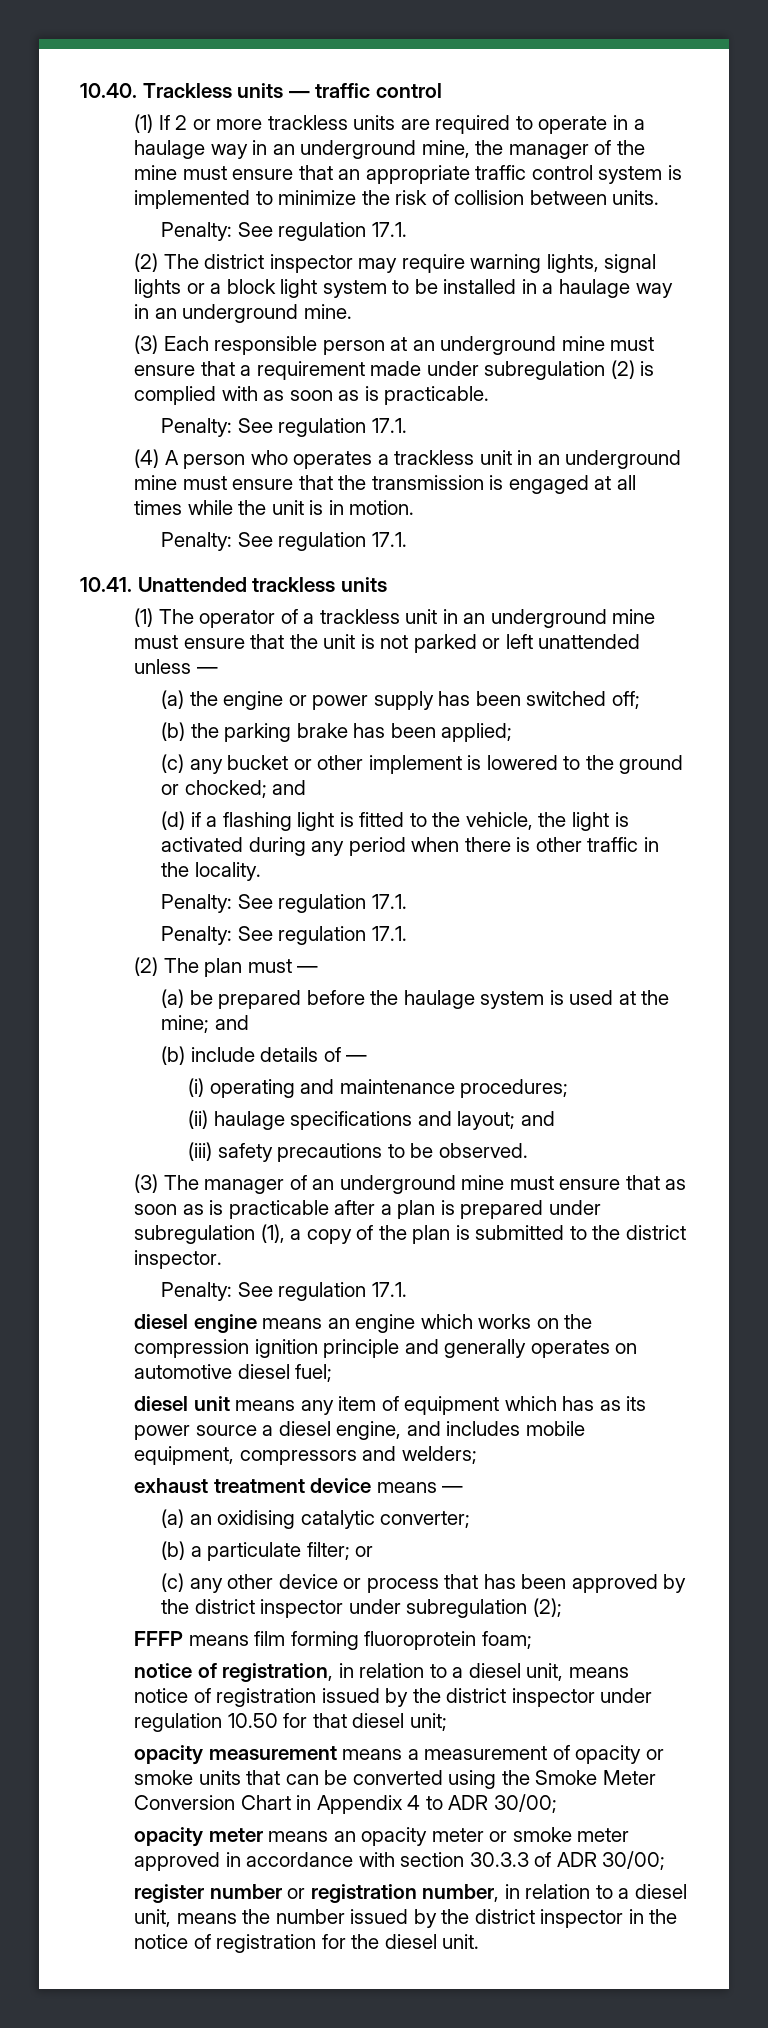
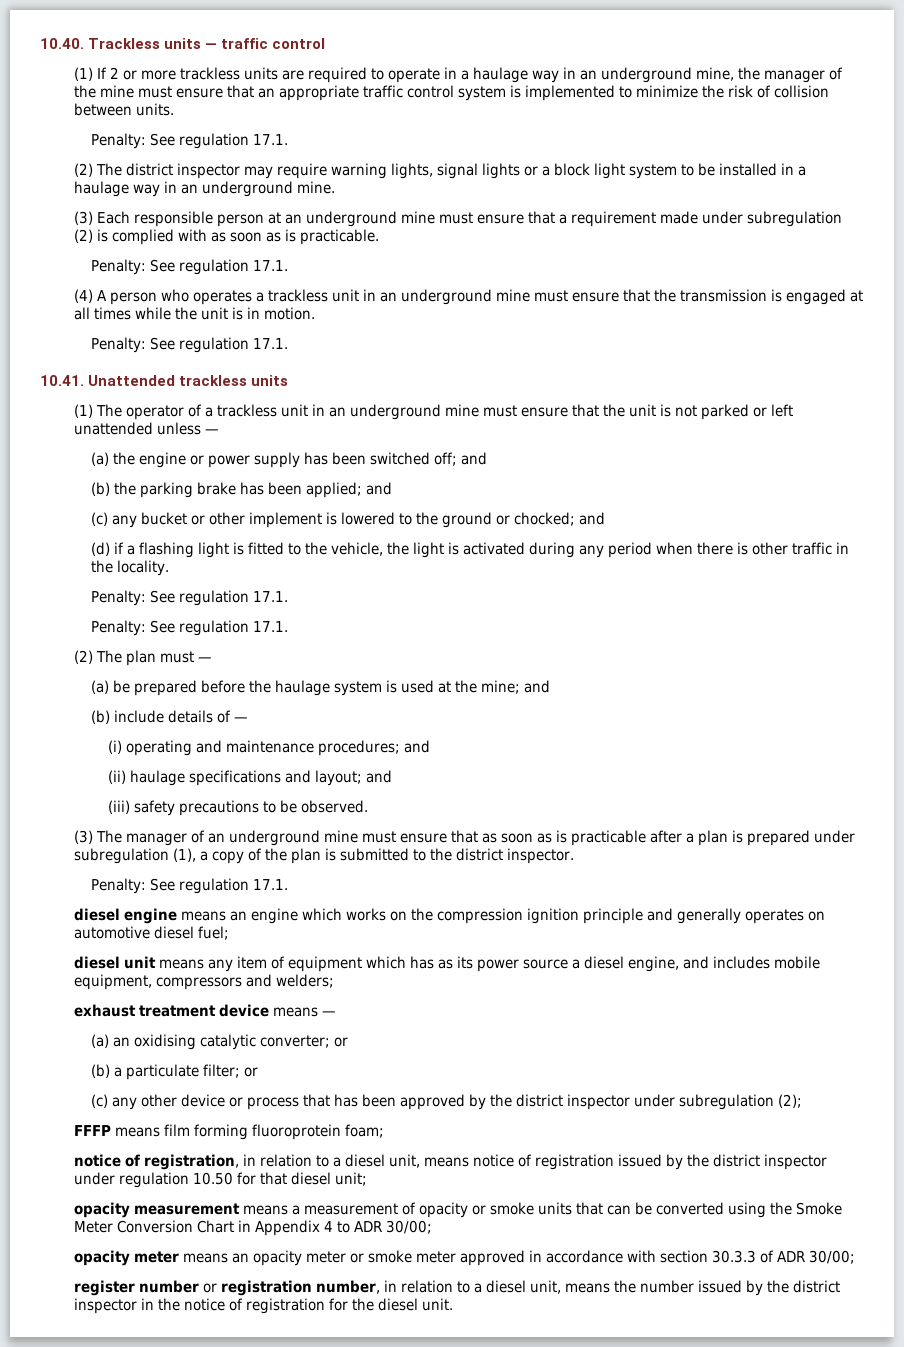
- (a) the engine or power supply has been switched off;
+ (a) the engine or power supply has been switched off; and
- (b) the parking brake has been applied;
+ (b) the parking brake has been applied; and
- (i) operating and maintenance procedures;
+ (i) operating and maintenance procedures; and
- (a) an oxidising catalytic converter;
+ (a) an oxidising catalytic converter; or

